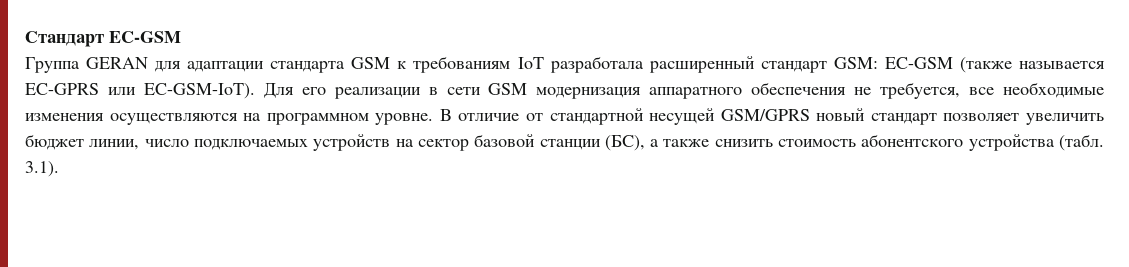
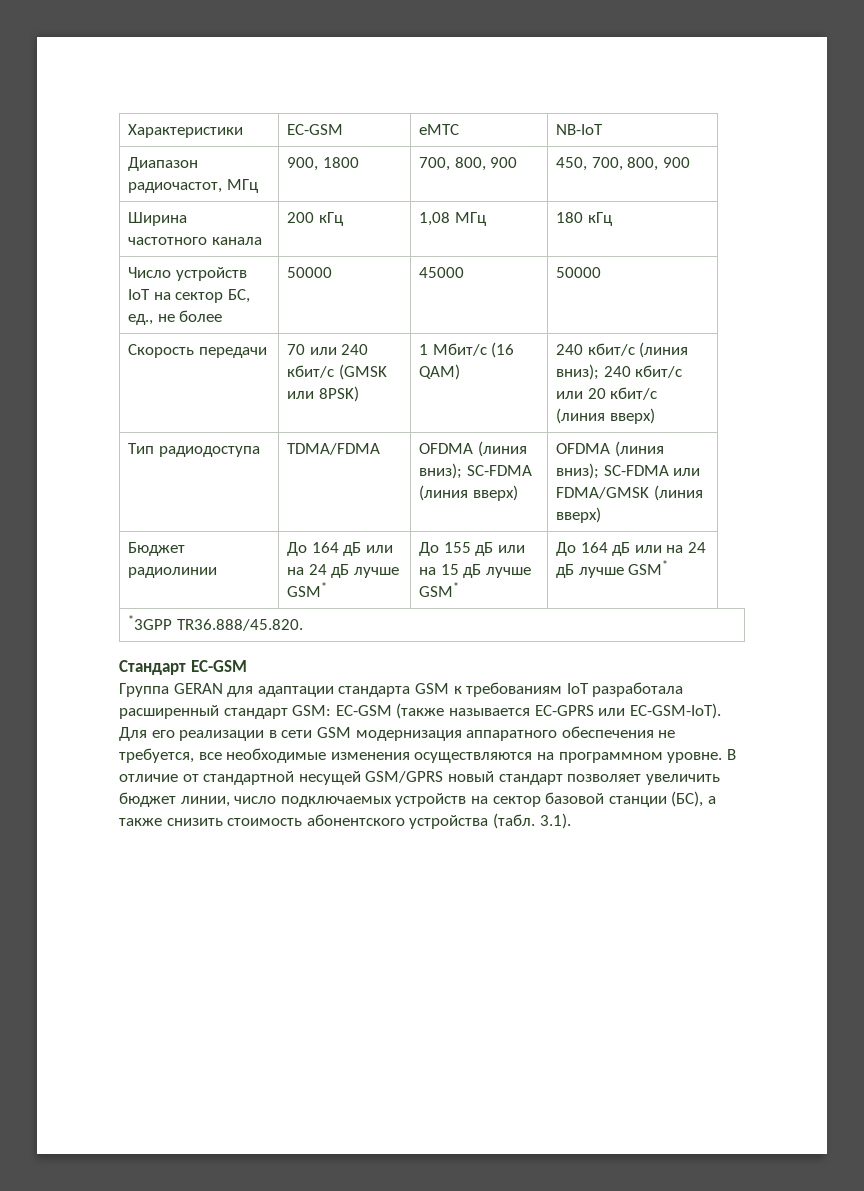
+ Характеристики | EC-GSM | eMTC | NB-IoT
+ Диапазон радиочастот, МГц | 900, 1800 | 700, 800, 900 | 450, 700, 800, 900
+ Ширина частотного канала | 200 кГц | 1,08 МГц | 180 кГц
+ Число устройств IoT на сектор БС, ед., не более | 50000 | 45000 | 50000
+ Скорость передачи | 70 или 240 кбит/с (GMSK или 8PSK) | 1 Мбит/с (16 QAM) | 240 кбит/с (линия вниз); 240 кбит/с или 20 кбит/с (линия вверх)
+ Тип радиодоступа | TDMA/FDMA | OFDMA (линия вниз); SC-FDMA (линия вверх) | OFDMA (линия вниз); SC-FDMA или FDMA/GMSK (линия вверх)
+ Бюджет радиолинии | До 164 дБ или на 24 дБ лучше GSM* | До 155 дБ или на 15 дБ лучше GSM* | До 164 дБ или на 24 дБ лучше GSM*
+ *3GPP TR36.888/45.820.

